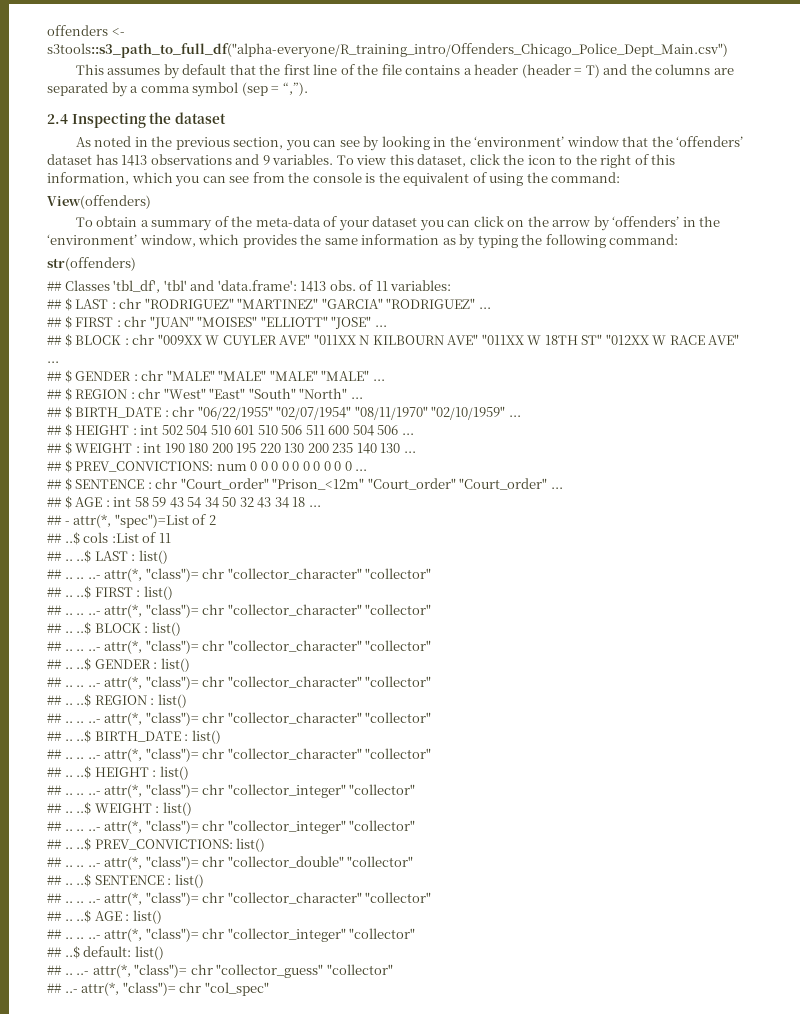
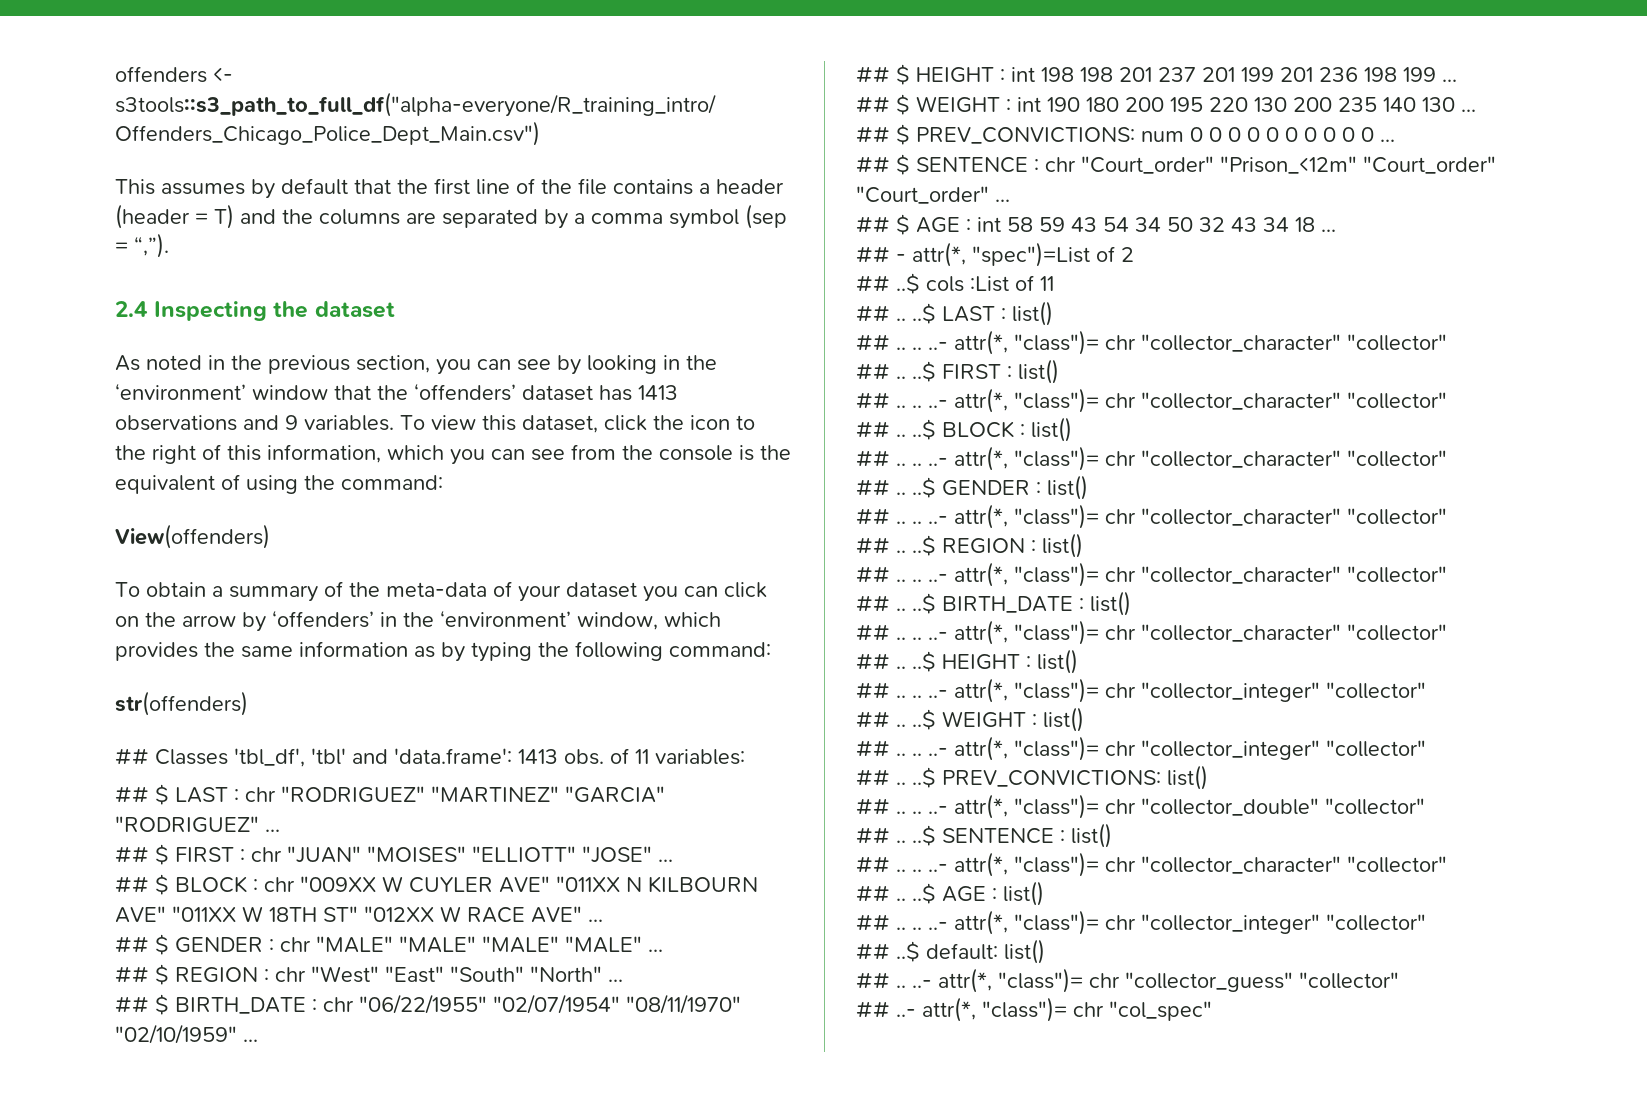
- ## $ HEIGHT : int 502 504 510 601 510 506 511 600 504 506 ...
+ ## $ HEIGHT : int 198 198 201 237 201 199 201 236 198 199 ...

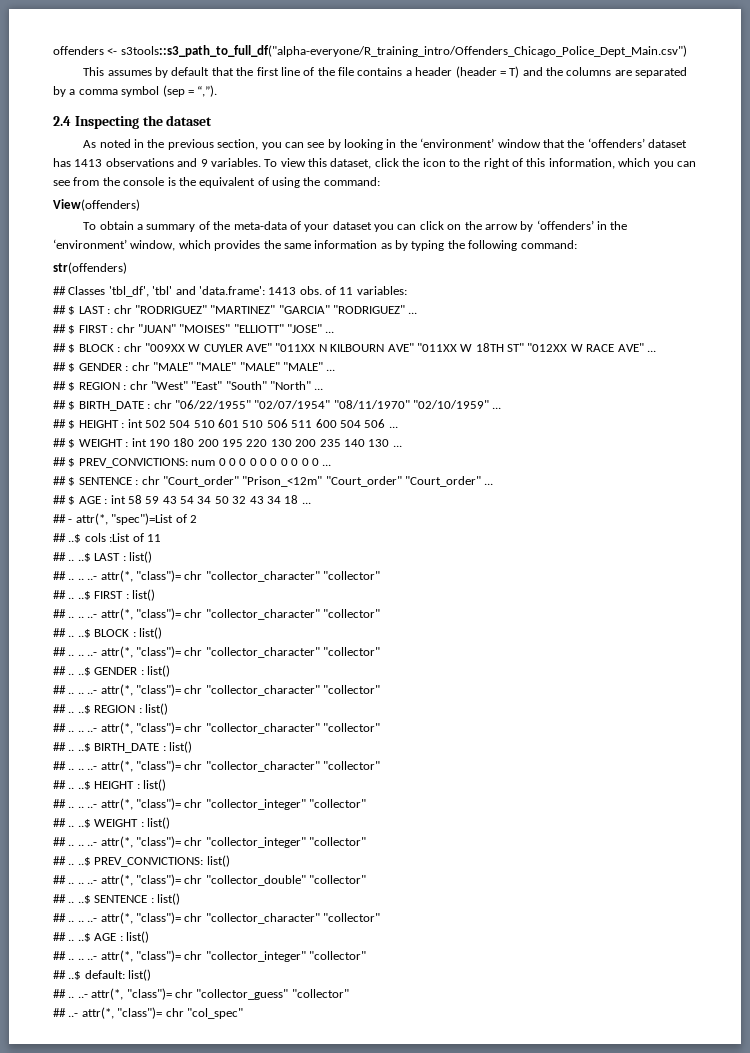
- ## $ HEIGHT : int 198 198 201 237 201 199 201 236 198 199 ...
+ ## $ HEIGHT : int 502 504 510 601 510 506 511 600 504 506 ...

